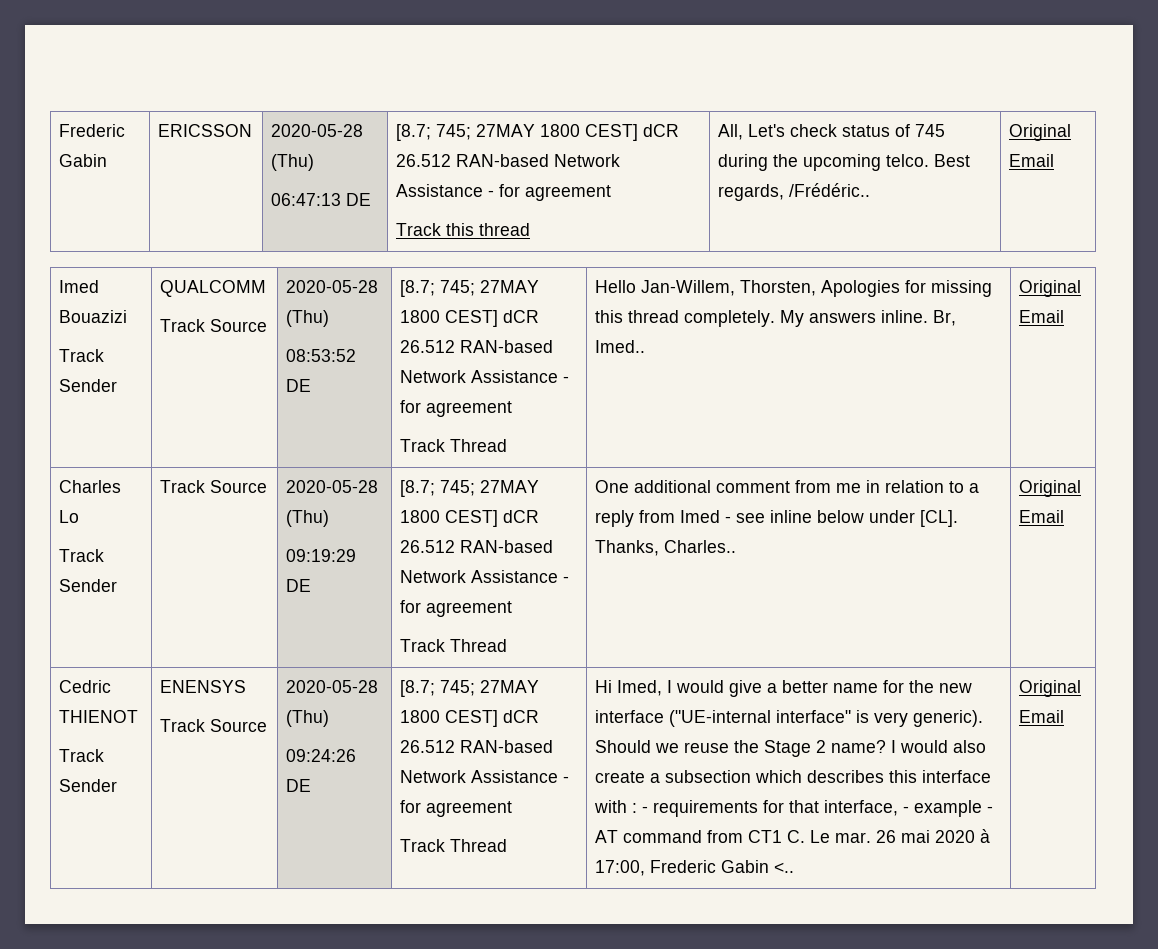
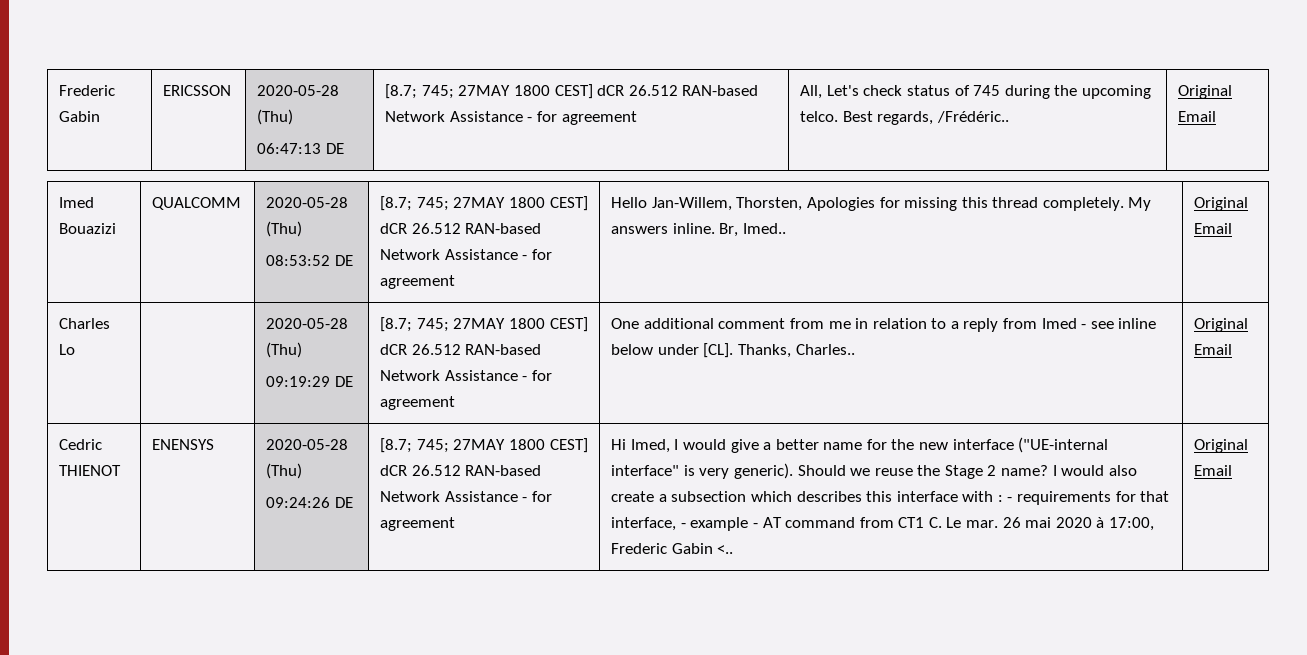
  Frederic Gabin | ERICSSON | 2020-05-28 (Thu)
- 06:47:13 DE | [8.7; 745; 27MAY 1800 CEST] dCR 26.512 RAN-based Network Assistance - for agreement
- Track this thread | All, Let's check status of 745 during the upcoming telco. Best regards, /Frédéric.. | Original Email
+ 06:47:13 DE | [8.7; 745; 27MAY 1800 CEST] dCR 26.512 RAN-based Network Assistance - for agreement | All, Let's check status of 745 during the upcoming telco. Best regards, /Frédéric.. | Original Email
  Imed Bouazizi
- Track Sender
  QUALCOMM
- Track Source
  08:53:52 DE | [8.7; 745; 27MAY 1800 CEST] dCR 26.512 RAN-based Network Assistance - for agreement
- Track Thread
- Track Sender | Track Source
  09:19:29 DE | [8.7; 745; 27MAY 1800 CEST] dCR 26.512 RAN-based Network Assistance - for agreement
- Track Thread
  Cedric THIENOT
- Track Sender
  ENENSYS
- Track Source
  09:24:26 DE | [8.7; 745; 27MAY 1800 CEST] dCR 26.512 RAN-based Network Assistance - for agreement
- Track Thread

